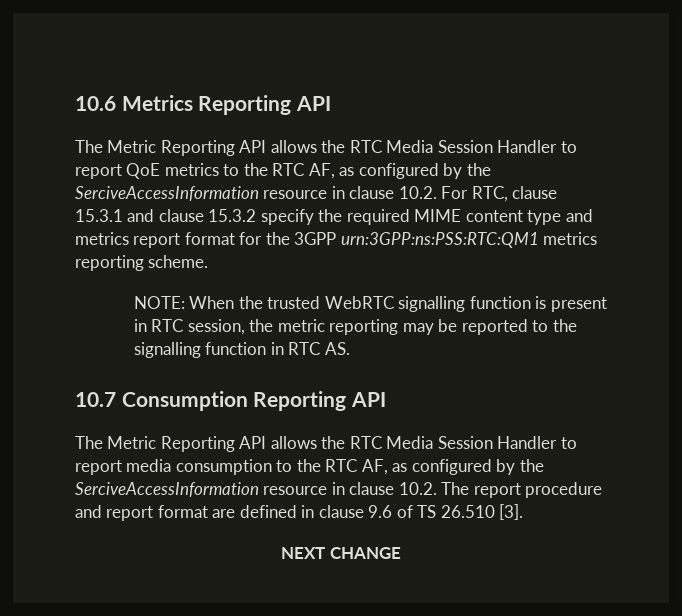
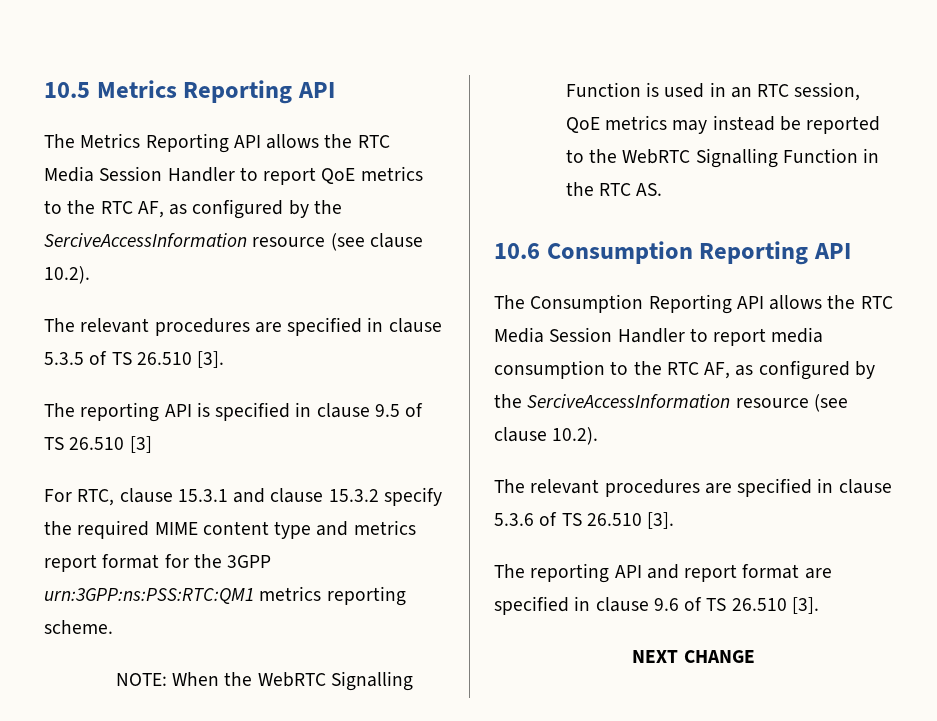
- 10.6 Metrics Reporting API
+ 10.5 Metrics Reporting API
- The Metric Reporting API allows the RTC Media Session Handler to report QoE metrics to the RTC AF, as configured by the SerciveAccessInformation resource in clause 10.2. For RTC, clause 15.3.1 and clause 15.3.2 specify the required MIME content type and metrics report format for the 3GPP urn:3GPP:ns:PSS:RTC:QM1 metrics reporting scheme.
+ The Metrics Reporting API allows the RTC Media Session Handler to report QoE metrics to the RTC AF, as configured by the SerciveAccessInformation resource (see clause 10.2).
+ The relevant procedures are specified in clause 5.3.5 of TS 26.510 [3].
+ The reporting API is specified in clause 9.5 of TS 26.510 [3]
+ For RTC, clause 15.3.1 and clause 15.3.2 specify the required MIME content type and metrics report format for the 3GPP urn:3GPP:ns:PSS:RTC:QM1 metrics reporting scheme.
- NOTE: When the trusted WebRTC signalling function is present in RTC session, the metric reporting may be reported to the signalling function in RTC AS.
+ NOTE: When the WebRTC Signalling Function is used in an RTC session, QoE metrics may instead be reported to the WebRTC Signalling Function in the RTC AS.
- 10.7 Consumption Reporting API
+ 10.6 Consumption Reporting API
- The Metric Reporting API allows the RTC Media Session Handler to report media consumption to the RTC AF, as configured by the SerciveAccessInformation resource in clause 10.2. The report procedure and report format are defined in clause 9.6 of TS 26.510 [3].
+ The Consumption Reporting API allows the RTC Media Session Handler to report media consumption to the RTC AF, as configured by the SerciveAccessInformation resource (see clause 10.2).
+ The relevant procedures are specified in clause 5.3.6 of TS 26.510 [3].
+ The reporting API and report format are specified in clause 9.6 of TS 26.510 [3].

